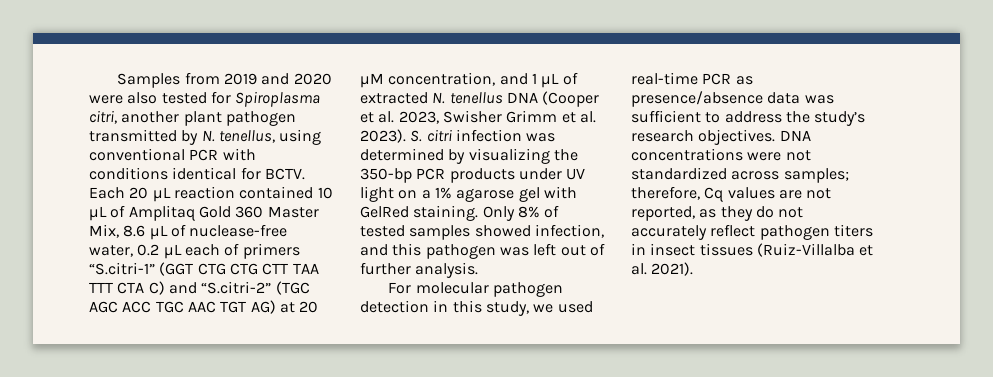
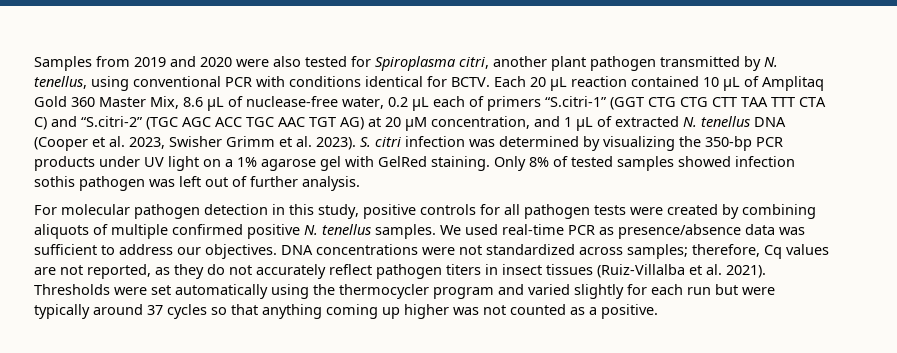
- Only 8% of tested samples showed infection, and this pathogen was left out of further analysis.
+ Only 8% of tested samples showed infection sothis pathogen was left out of further analysis.
- For molecular pathogen detection in this study, we used real-time PCR as presence/absence data was sufficient to address the study’s research objectives.
+ For molecular pathogen detection in this study, positive controls for all pathogen tests were created by combining aliquots of multiple confirmed positive N. tenellus samples. We used real-time PCR as presence/absence data was sufficient to address our objectives.
+ Thresholds were set automatically using the thermocycler program and varied slightly for each run but were typically around 37 cycles so that anything coming up higher was not counted as a positive.

